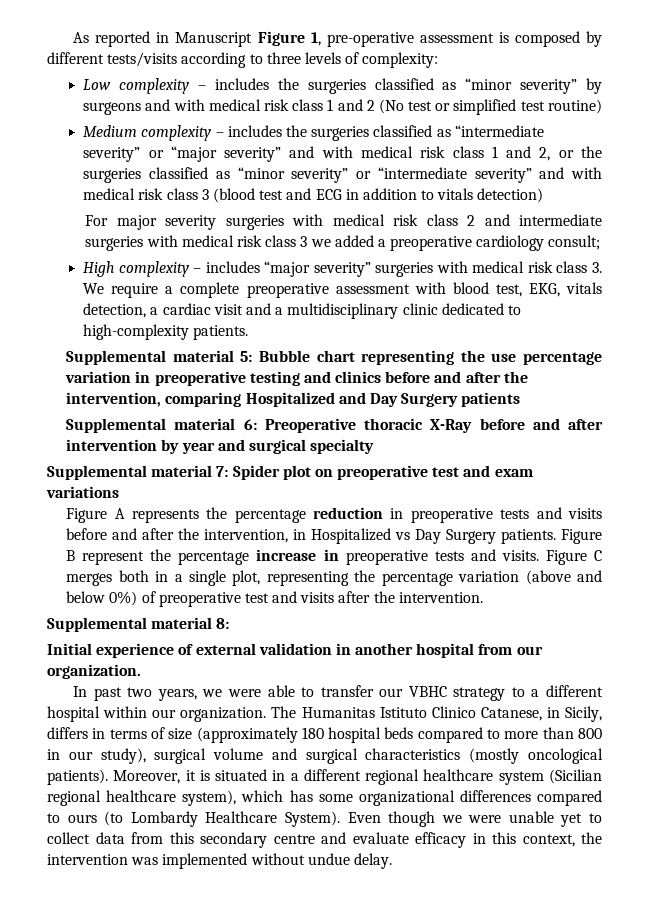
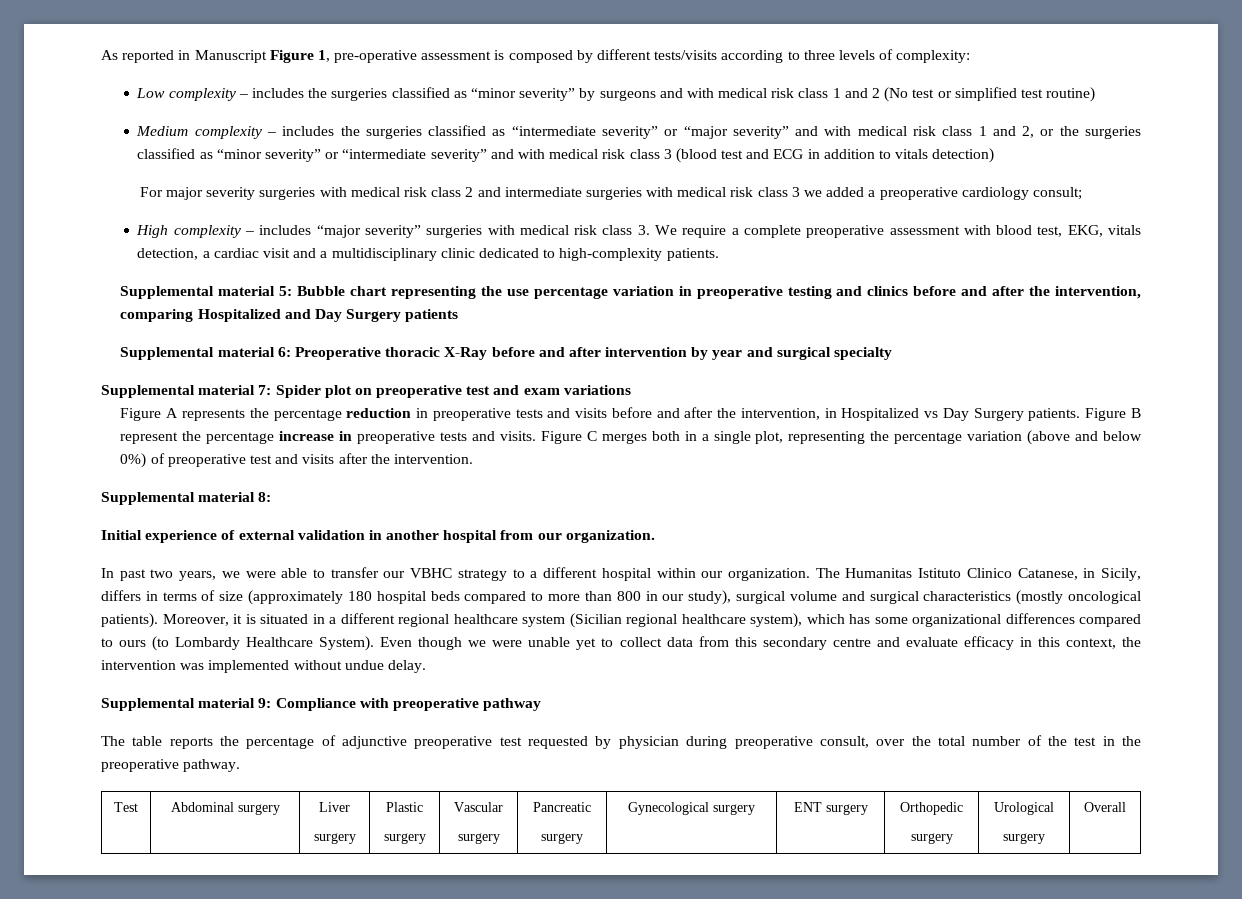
+ Supplemental material 9: Compliance with preoperative pathway
+ The table reports the percentage of adjunctive preoperative test requested by physician during preoperative consult, over the total number of the test in the preoperative pathway.
+ Test | Abdominal surgery | Liver
+ surgery | Plastic
+ surgery | Vascular
+ surgery | Pancreatic
+ surgery | Gynecological surgery | ENT surgery | Orthopedic
+ surgery | Urological
+ surgery | Overall

